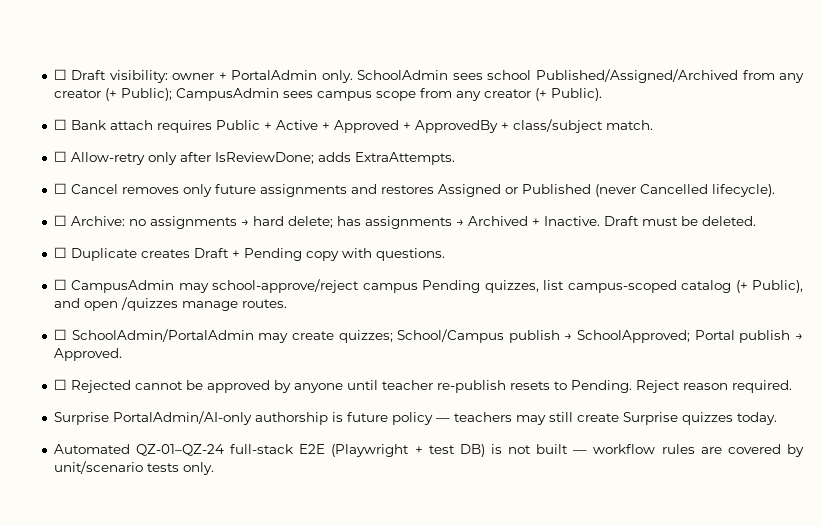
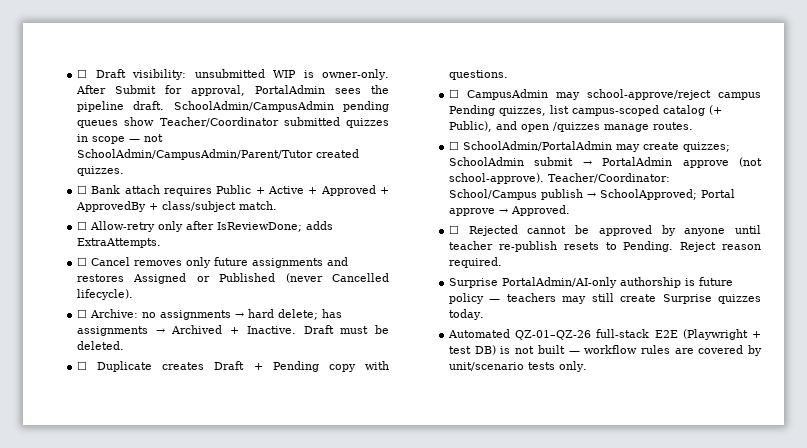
- ☐ Draft visibility: owner + PortalAdmin only. SchoolAdmin sees school Published/Assigned/Archived from any creator (+ Public); CampusAdmin sees campus scope from any creator (+ Public).
+ ☐ Draft visibility: unsubmitted WIP is owner-only. After Submit for approval, PortalAdmin sees the pipeline draft. SchoolAdmin/CampusAdmin pending queues show Teacher/Coordinator submitted quizzes in scope — not SchoolAdmin/CampusAdmin/Parent/Tutor created quizzes.
- ☐ SchoolAdmin/PortalAdmin may create quizzes; School/Campus publish → SchoolApproved; Portal publish → Approved.
+ ☐ SchoolAdmin/PortalAdmin may create quizzes; SchoolAdmin submit → PortalAdmin approve (not school-approve). Teacher/Coordinator: School/Campus publish → SchoolApproved; Portal approve → Approved.
- Automated QZ-01–QZ-24 full-stack E2E (Playwright + test DB) is not built — workflow rules are covered by unit/scenario tests only.
+ Automated QZ-01–QZ-26 full-stack E2E (Playwright + test DB) is not built — workflow rules are covered by unit/scenario tests only.

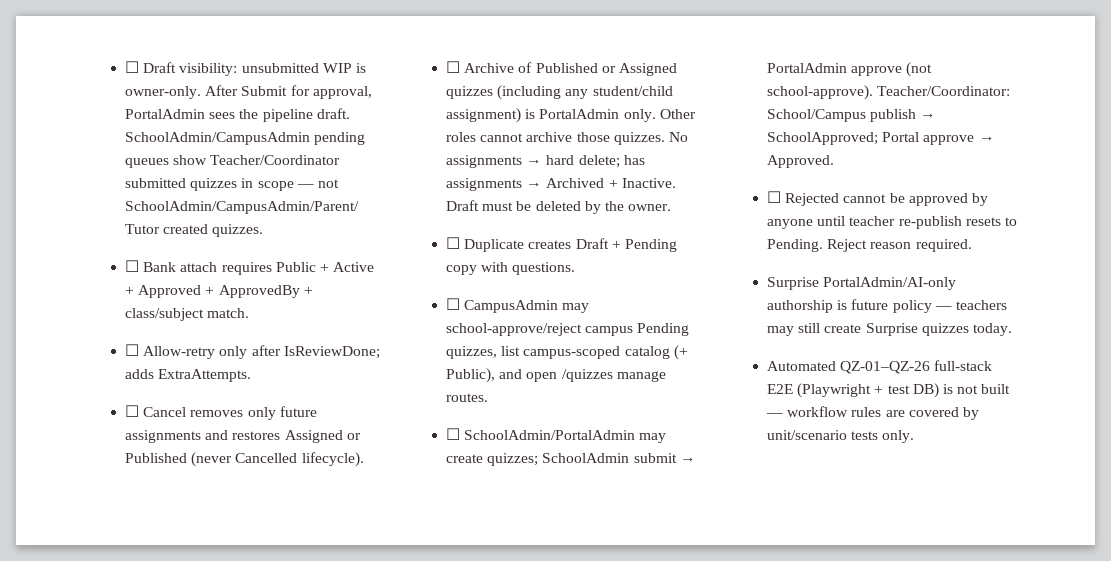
- ☐ Archive: no assignments → hard delete; has assignments → Archived + Inactive.
+ ☐ Archive of Published or Assigned quizzes (including any student/child assignment) is PortalAdmin only. Other roles cannot archive those quizzes. No assignments → hard delete; has assignments → Archived + Inactive.
- Draft must be deleted.
+ Draft must be deleted by the owner.

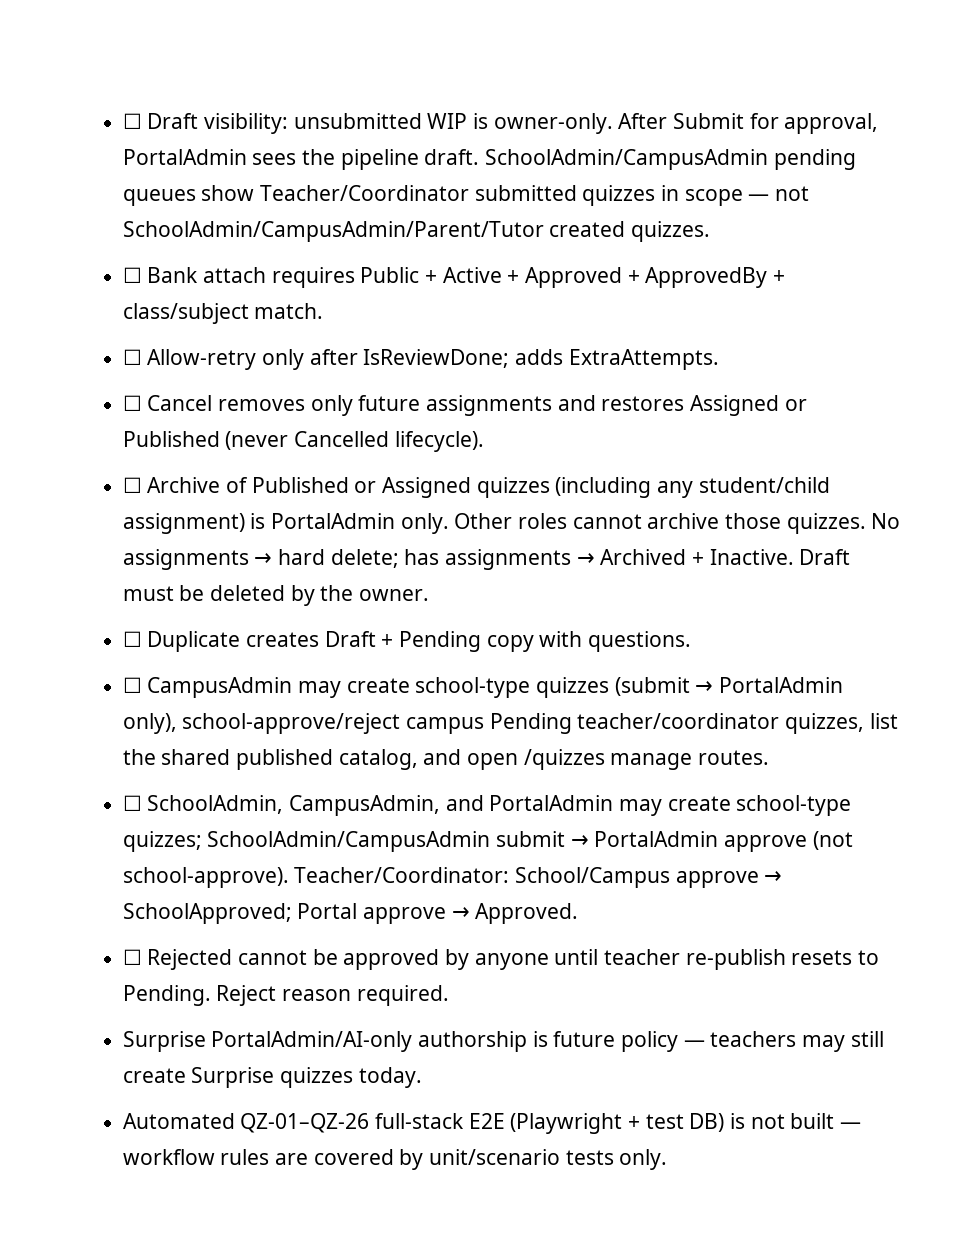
- ☐ CampusAdmin may school-approve/reject campus Pending quizzes, list campus-scoped catalog (+ Public), and open /quizzes manage routes.
+ ☐ CampusAdmin may create school-type quizzes (submit → PortalAdmin only), school-approve/reject campus Pending teacher/coordinator quizzes, list the shared published catalog, and open /quizzes manage routes.
- ☐ SchoolAdmin/PortalAdmin may create quizzes; SchoolAdmin submit → PortalAdmin approve (not school-approve).
+ ☐ SchoolAdmin, CampusAdmin, and PortalAdmin may create school-type quizzes; SchoolAdmin/CampusAdmin submit → PortalAdmin approve (not school-approve).
- Teacher/Coordinator: School/Campus publish → SchoolApproved; Portal approve → Approved.
+ Teacher/Coordinator: School/Campus approve → SchoolApproved; Portal approve → Approved.

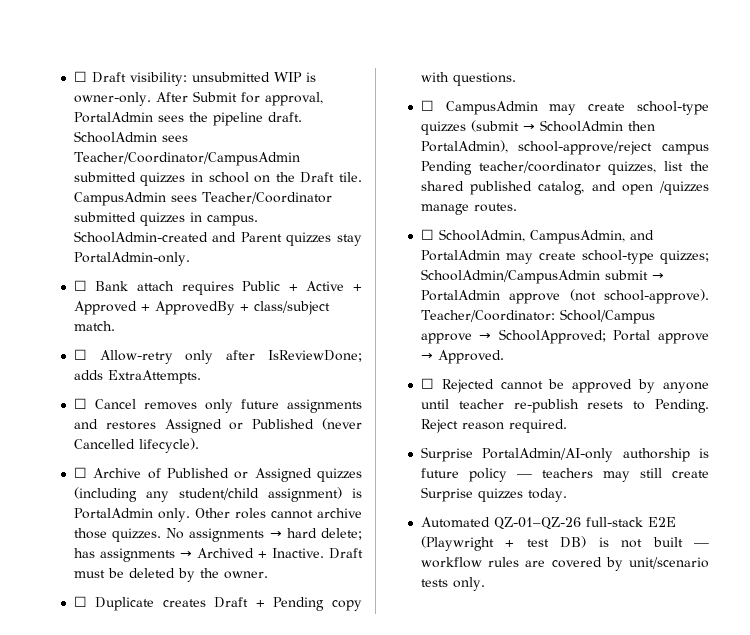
- SchoolAdmin/CampusAdmin pending queues show Teacher/Coordinator submitted quizzes in scope — not SchoolAdmin/CampusAdmin/Parent/Tutor created quizzes.
+ SchoolAdmin sees Teacher/Coordinator/CampusAdmin submitted quizzes in school on the Draft tile. CampusAdmin sees Teacher/Coordinator submitted quizzes in campus. SchoolAdmin-created and Parent quizzes stay PortalAdmin-only.
- ☐ CampusAdmin may create school-type quizzes (submit → PortalAdmin only), school-approve/reject campus Pending teacher/coordinator quizzes, list the shared published catalog, and open /quizzes manage routes.
+ ☐ CampusAdmin may create school-type quizzes (submit → SchoolAdmin then PortalAdmin), school-approve/reject campus Pending teacher/coordinator quizzes, list the shared published catalog, and open /quizzes manage routes.

